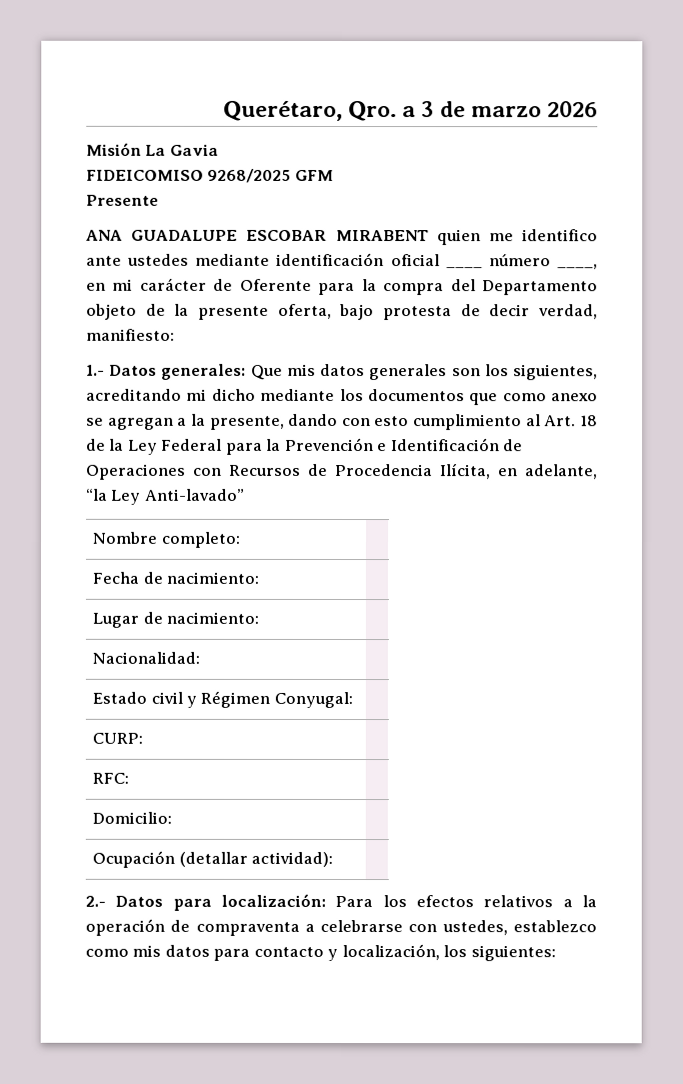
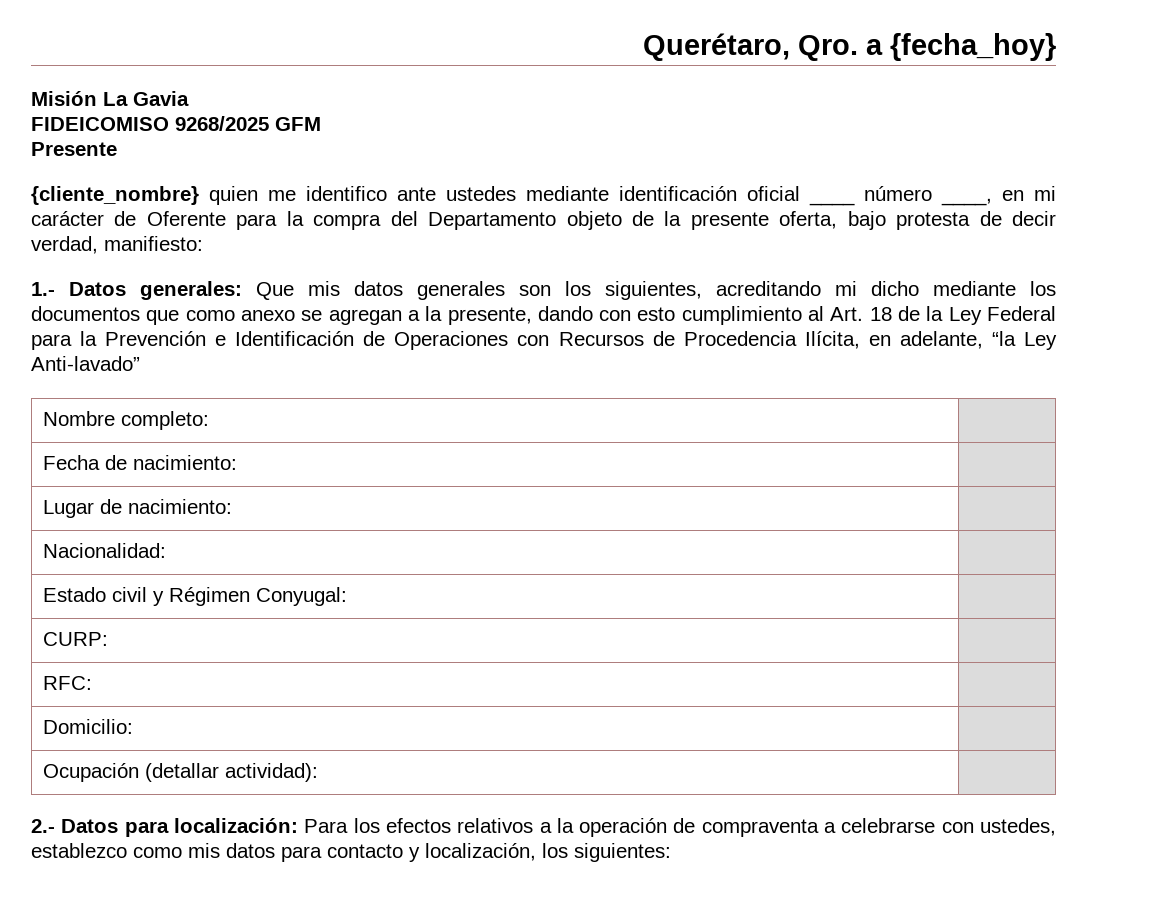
- Querétaro, Qro. a 3 de marzo 2026
+ Querétaro, Qro. a {fecha_hoy}
- ANA GUADALUPE ESCOBAR MIRABENT quien me identifico ante ustedes mediante identificación oficial ____ número ____, en mi carácter de Oferente para la compra del Departamento objeto de la presente oferta, bajo protesta de decir verdad, manifiesto:
+ {cliente_nombre} quien me identifico ante ustedes mediante identificación oficial ____ número ____, en mi carácter de Oferente para la compra del Departamento objeto de la presente oferta, bajo protesta de decir verdad, manifiesto:

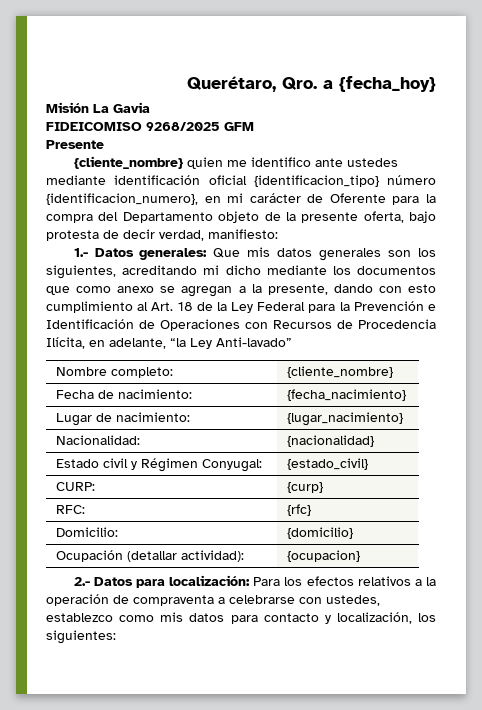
- {cliente_nombre} quien me identifico ante ustedes mediante identificación oficial ____ número ____, en mi carácter de Oferente para la compra del Departamento objeto de la presente oferta, bajo protesta de decir verdad, manifiesto:
+ {cliente_nombre} quien me identifico ante ustedes mediante identificación oficial {identificacion_tipo} número {identificacion_numero}, en mi carácter de Oferente para la compra del Departamento objeto de la presente oferta, bajo protesta de decir verdad, manifiesto:
- Nombre completo: |
+ Nombre completo: | {cliente_nombre}
- Fecha de nacimiento: |
+ Fecha de nacimiento: | {fecha_nacimiento}
- Lugar de nacimiento: |
+ Lugar de nacimiento: | {lugar_nacimiento}
- Nacionalidad: |
+ Nacionalidad: | {nacionalidad}
- Estado civil y Régimen Conyugal: |
+ Estado civil y Régimen Conyugal: | {estado_civil}
- CURP: |
+ CURP: | {curp}
- RFC: |
+ RFC: | {rfc}
- Domicilio: |
+ Domicilio: | {domicilio}
- Ocupación (detallar actividad): |
+ Ocupación (detallar actividad): | {ocupacion}

